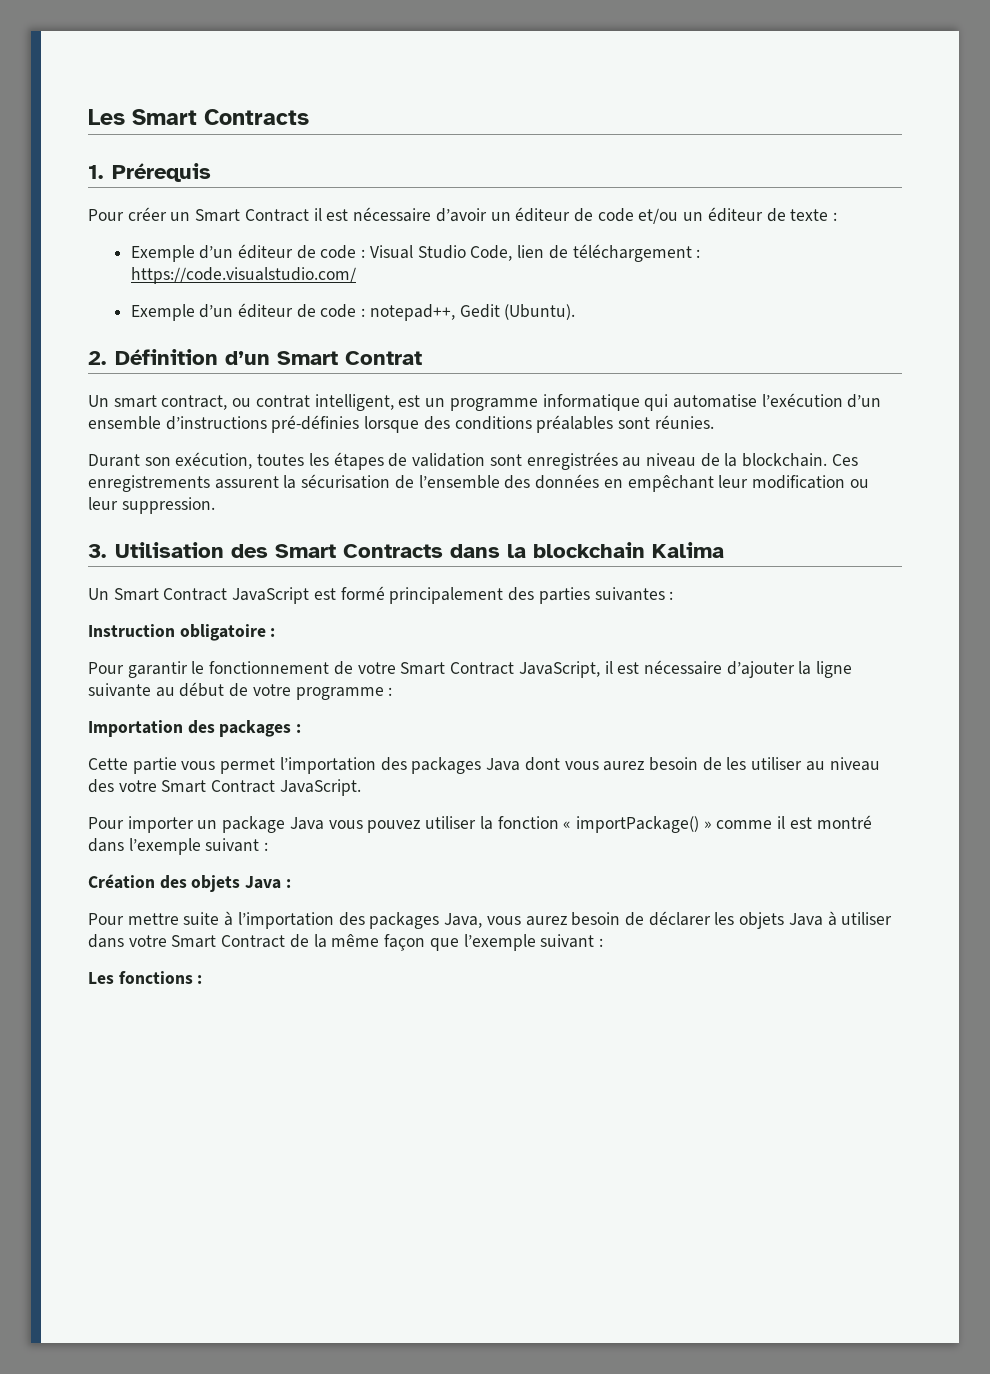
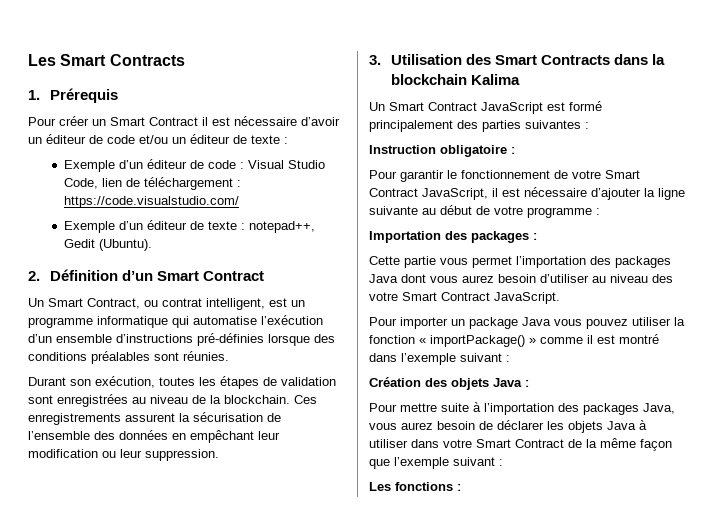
- Exemple d’un éditeur de code : notepad++, Gedit (Ubuntu).
+ Exemple d’un éditeur de texte : notepad++, Gedit (Ubuntu).
- 2. Définition d’un Smart Contrat
- Un smart contract, ou contrat intelligent, est un programme informatique qui automatise l’exécution d’un ensemble d’instructions pré-définies lorsque des conditions préalables sont réunies.
+ 2. Définition d’un Smart Contract
+ Un Smart Contract, ou contrat intelligent, est un programme informatique qui automatise l’exécution d’un ensemble d’instructions pré-définies lorsque des conditions préalables sont réunies.
- Cette partie vous permet l’importation des packages Java dont vous aurez besoin de les utiliser au niveau des votre Smart Contract JavaScript.
+ Cette partie vous permet l’importation des packages Java dont vous aurez besoin d’utiliser au niveau des votre Smart Contract JavaScript.

